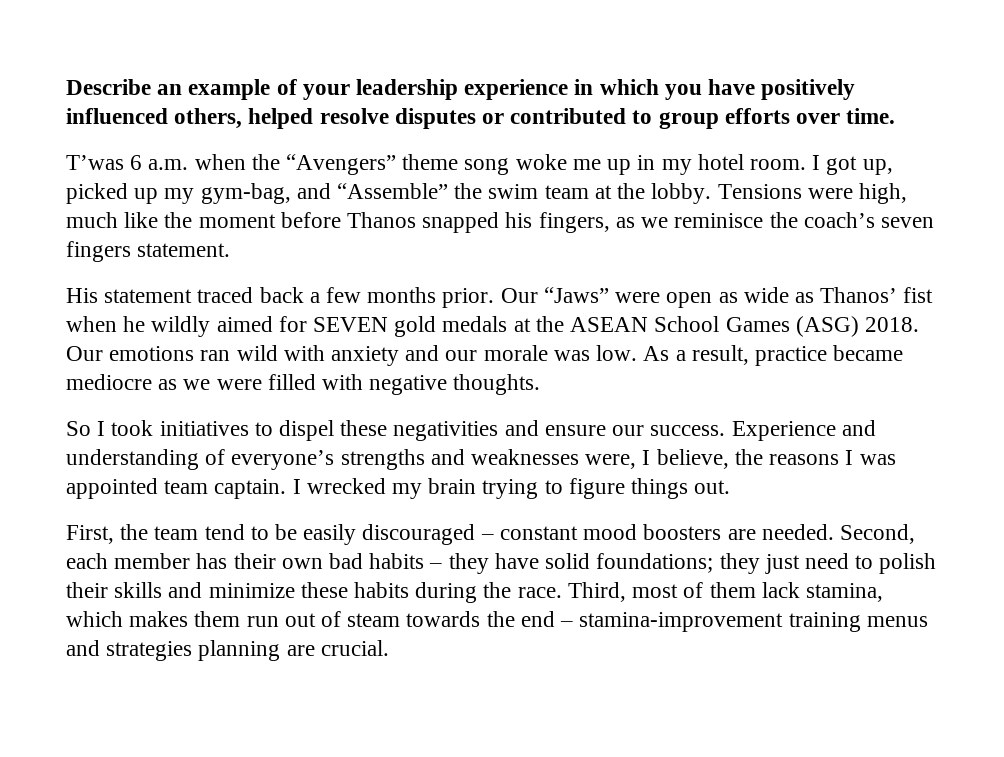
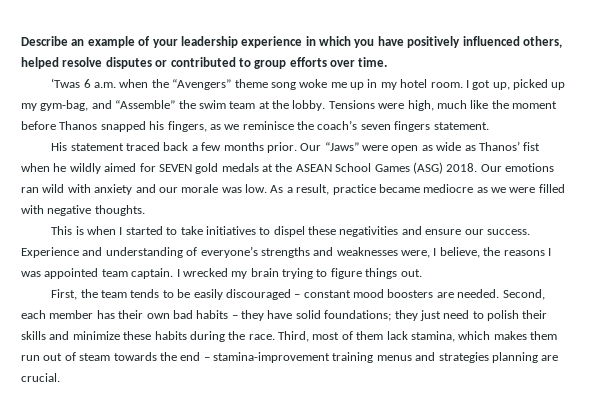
- T’was 6 a.m. when the “Avengers” theme song woke me up in my hotel room.
+ ‘Twas 6 a.m. when the “Avengers” theme song woke me up in my hotel room.
- So I took initiatives to dispel these negativities and ensure our success.
+ This is when I started to take initiatives to dispel these negativities and ensure our success.
- First, the team tend to be easily discouraged – constant mood boosters are needed.
+ First, the team tends to be easily discouraged – constant mood boosters are needed.

